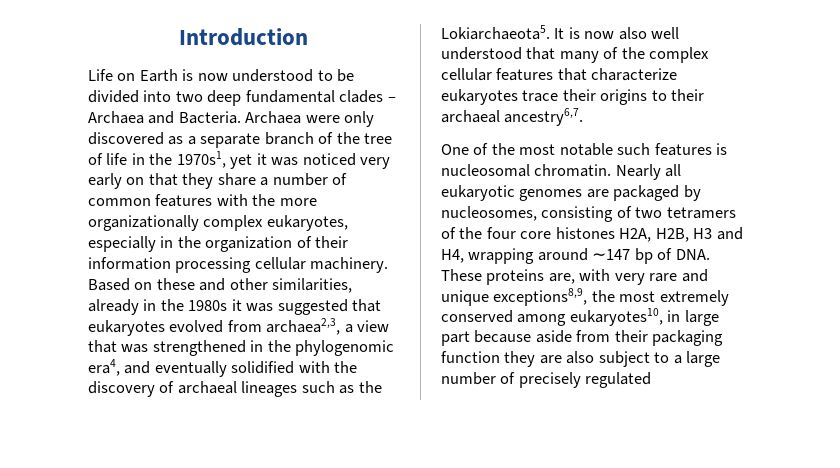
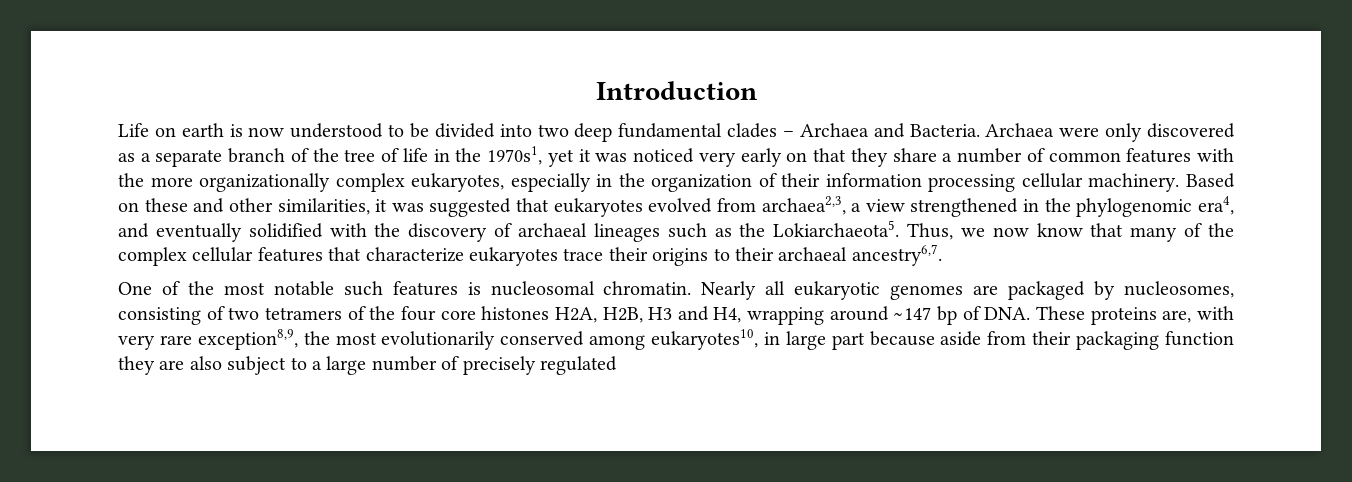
- Life on Earth is now understood to be divided into two deep fundamental clades – Archaea and Bacteria.
+ Life on earth is now understood to be divided into two deep fundamental clades – Archaea and Bacteria.
- Based on these and other similarities, already in the 1980s it was suggested that eukaryotes evolved from archaea2,3, a view that was strengthened in the phylogenomic era4, and eventually solidified with the discovery of archaeal lineages such as the Lokiarchaeota5.
+ Based on these and other similarities, it was suggested that eukaryotes evolved from archaea2,3, a view strengthened in the phylogenomic era4, and eventually solidified with the discovery of archaeal lineages such as the Lokiarchaeota5.
- It is now also well understood that many of the complex cellular features that characterize eukaryotes trace their origins to their archaeal ancestry6,7.
+ Thus, we now know that many of the complex cellular features that characterize eukaryotes trace their origins to their archaeal ancestry6,7.
- Nearly all eukaryotic genomes are packaged by nucleosomes, consisting of two tetramers of the four core histones H2A, H2B, H3 and H4, wrapping around ∼147 bp of DNA. These proteins are, with very rare and unique exceptions8,9, the most extremely conserved among eukaryotes10, in large part because aside from their packaging function they are also subject to a large number of precisely regulated
+ Nearly all eukaryotic genomes are packaged by nucleosomes, consisting of two tetramers of the four core histones H2A, H2B, H3 and H4, wrapping around ∼147 bp of DNA. These proteins are, with very rare exception8,9, the most evolutionarily conserved among eukaryotes10, in large part because aside from their packaging function they are also subject to a large number of precisely regulated

